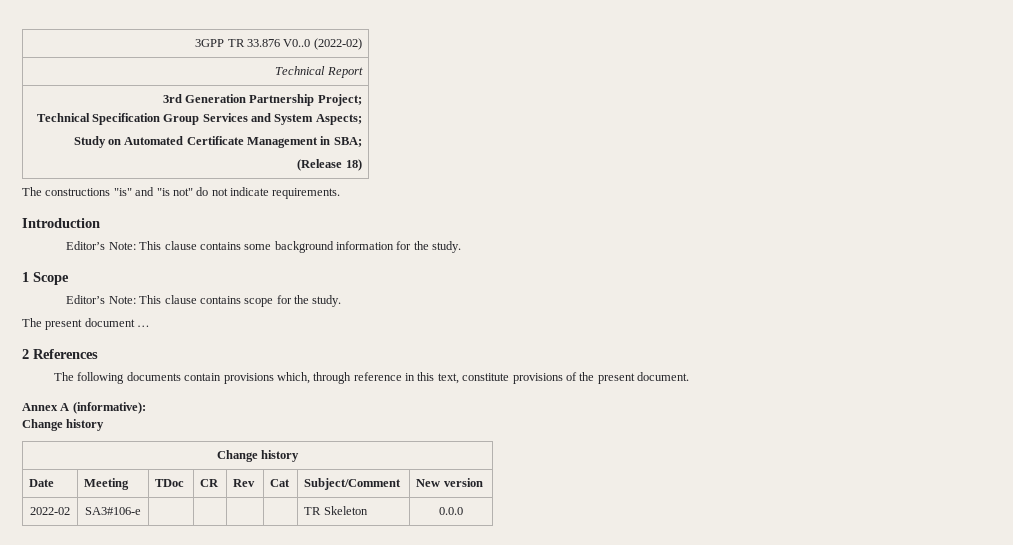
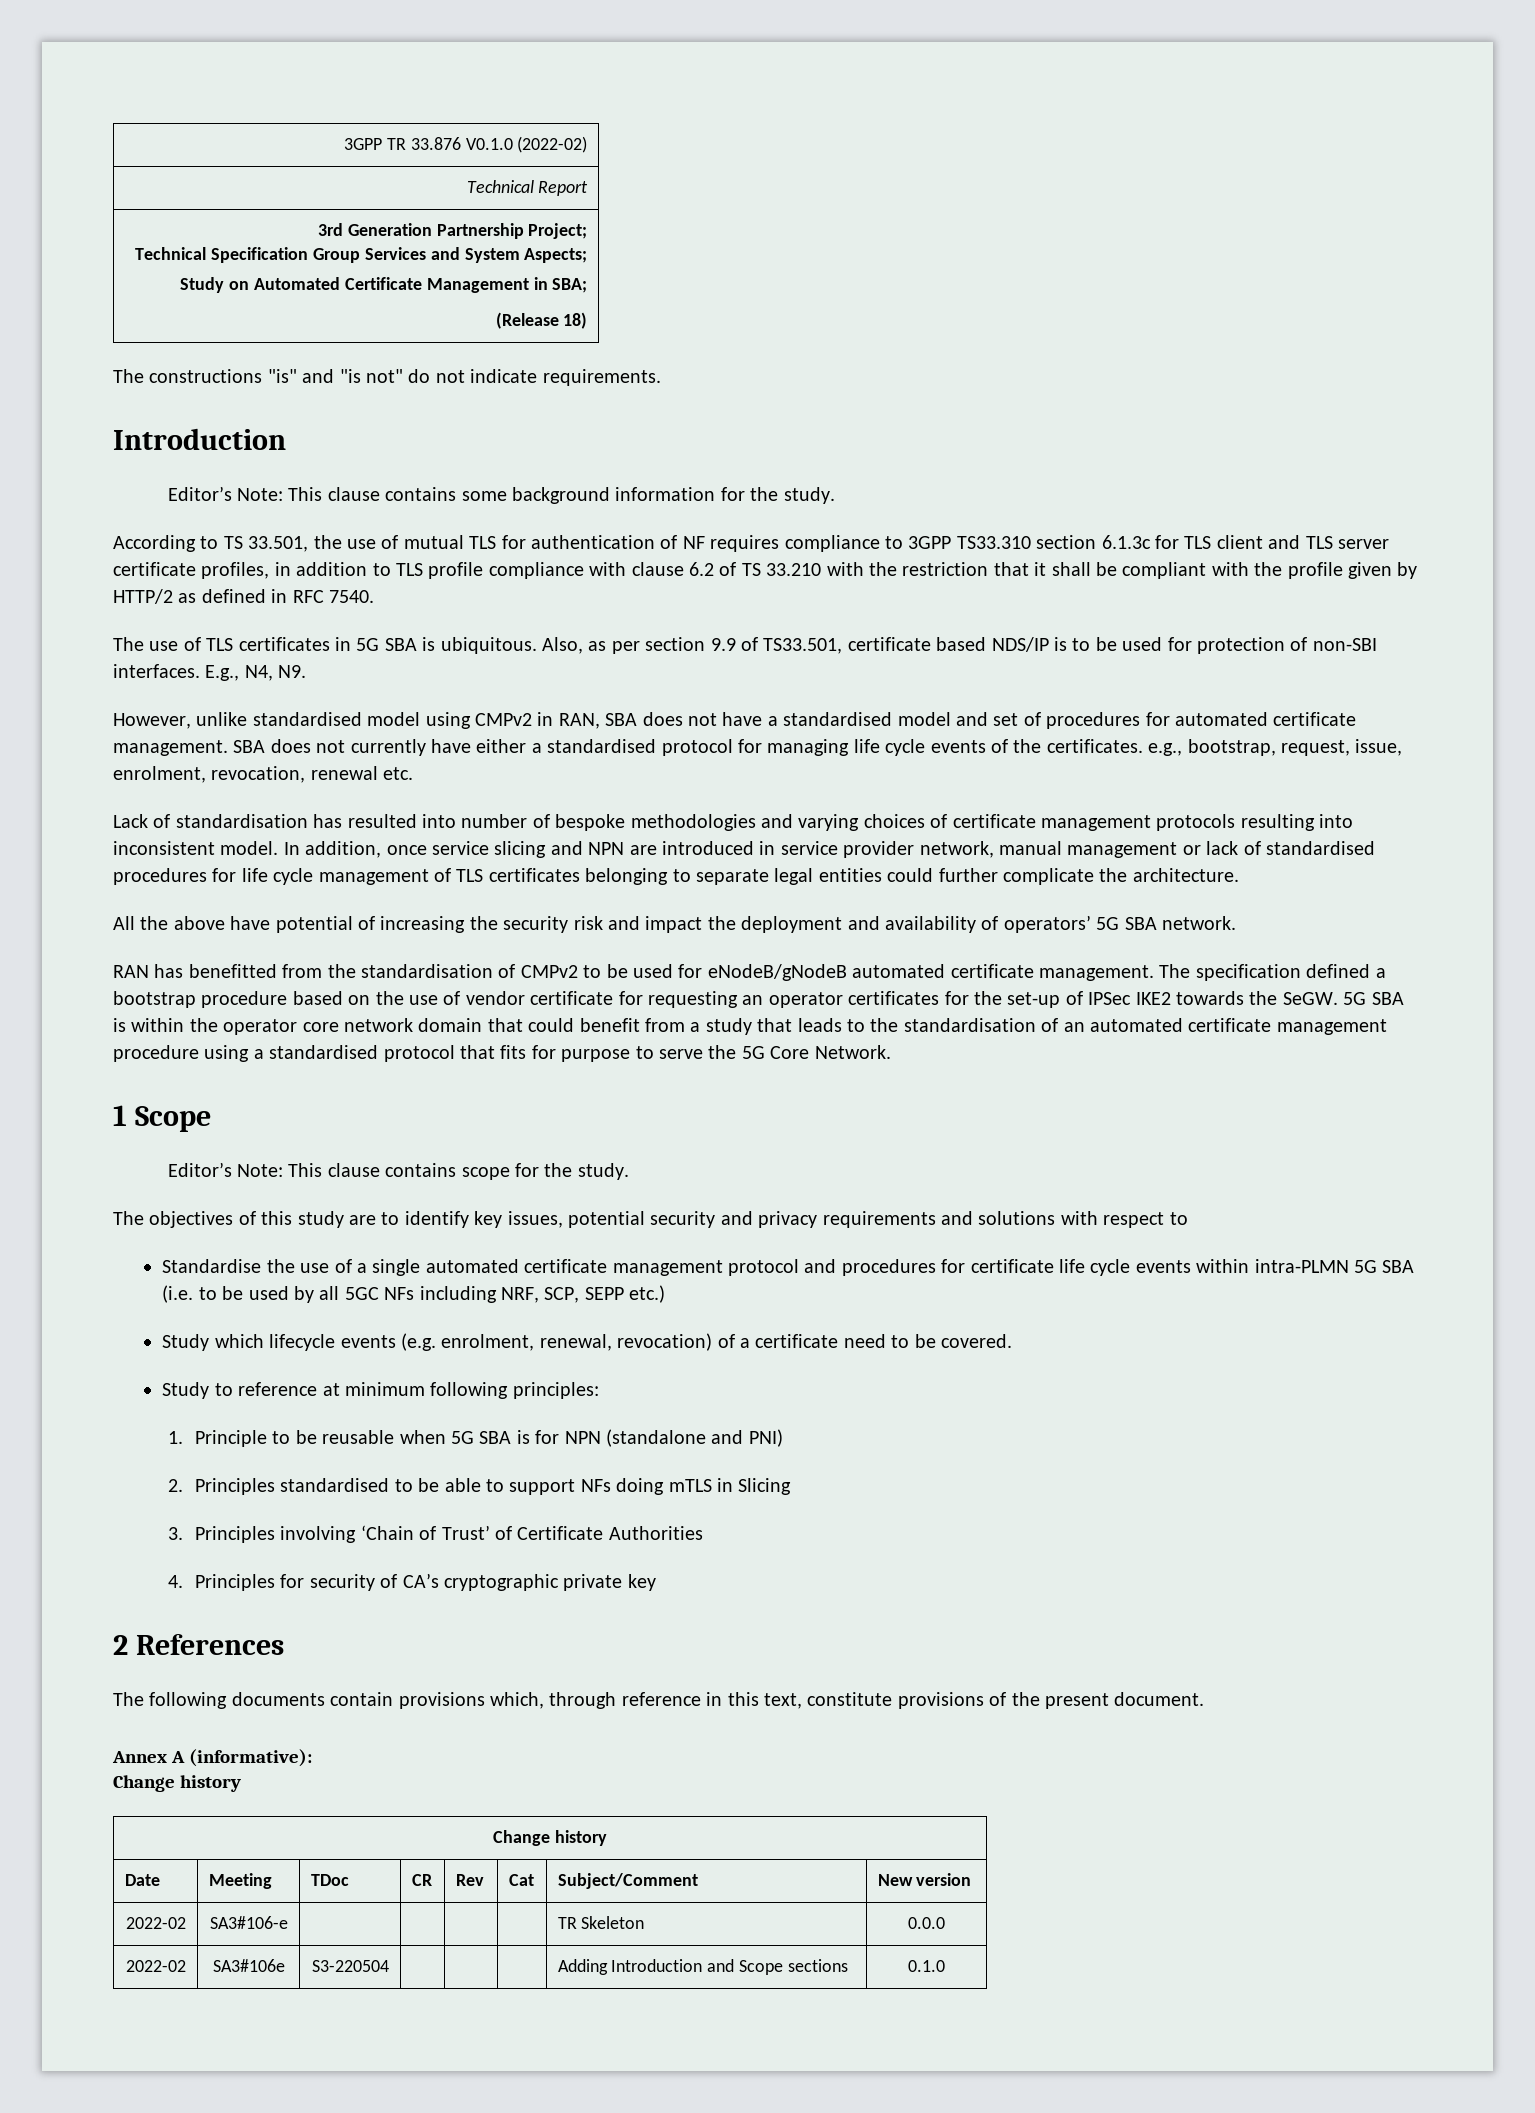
- 3GPP TR 33.876 V0..0 (2022-02)
+ 3GPP TR 33.876 V0.1.0 (2022-02)
+ According to TS 33.501, the use of mutual TLS for authentication of NF requires compliance to 3GPP TS33.310 section 6.1.3c for TLS client and TLS server certificate profiles, in addition to TLS profile compliance with clause 6.2 of TS 33.210 with the restriction that it shall be compliant with the profile given by HTTP/2 as defined in RFC 7540.
+ The use of TLS certificates in 5G SBA is ubiquitous. Also, as per section 9.9 of TS33.501, certificate based NDS/IP is to be used for protection of non-SBI interfaces. E.g., N4, N9.
+ However, unlike standardised model using CMPv2 in RAN, SBA does not have a standardised model and set of procedures for automated certificate management. SBA does not currently have either a standardised protocol for managing life cycle events of the certificates. e.g., bootstrap, request, issue, enrolment, revocation, renewal etc.
+ Lack of standardisation has resulted into number of bespoke methodologies and varying choices of certificate management protocols resulting into inconsistent model. In addition, once service slicing and NPN are introduced in service provider network, manual management or lack of standardised procedures for life cycle management of TLS certificates belonging to separate legal entities could further complicate the architecture.
+ All the above have potential of increasing the security risk and impact the deployment and availability of operators’ 5G SBA network.
+ RAN has benefitted from the standardisation of CMPv2 to be used for eNodeB/gNodeB automated certificate management. The specification defined a bootstrap procedure based on the use of vendor certificate for requesting an operator certificates for the set-up of IPSec IKE2 towards the SeGW. 5G SBA is within the operator core network domain that could benefit from a study that leads to the standardisation of an automated certificate management procedure using a standardised protocol that fits for purpose to serve the 5G Core Network.
- The present document …
+ The objectives of this study are to identify key issues, potential security and privacy requirements and solutions with respect to
+ Standardise the use of a single automated certificate management protocol and procedures for certificate life cycle events within intra-PLMN 5G SBA (i.e. to be used by all 5GC NFs including NRF, SCP, SEPP etc.)
+ Study which lifecycle events (e.g. enrolment, renewal, revocation) of a certificate need to be covered.
+ Study to reference at minimum following principles:
+ 1. Principle to be reusable when 5G SBA is for NPN (standalone and PNI)
+ 2. Principles standardised to be able to support NFs doing mTLS in Slicing
+ 3. Principles involving ‘Chain of Trust’ of Certificate Authorities
+ 4. Principles for security of CA’s cryptographic private key
+ 2022-02 | SA3#106e | S3-220504 | | | | Adding Introduction and Scope sections | 0.1.0

